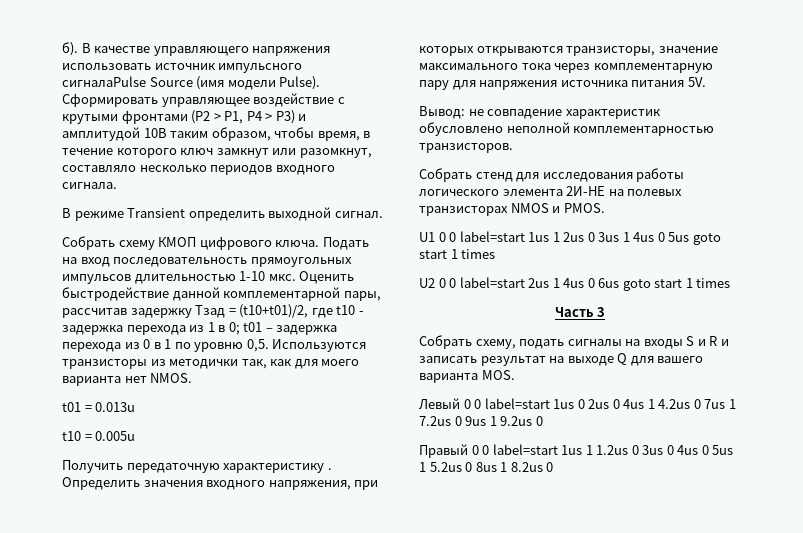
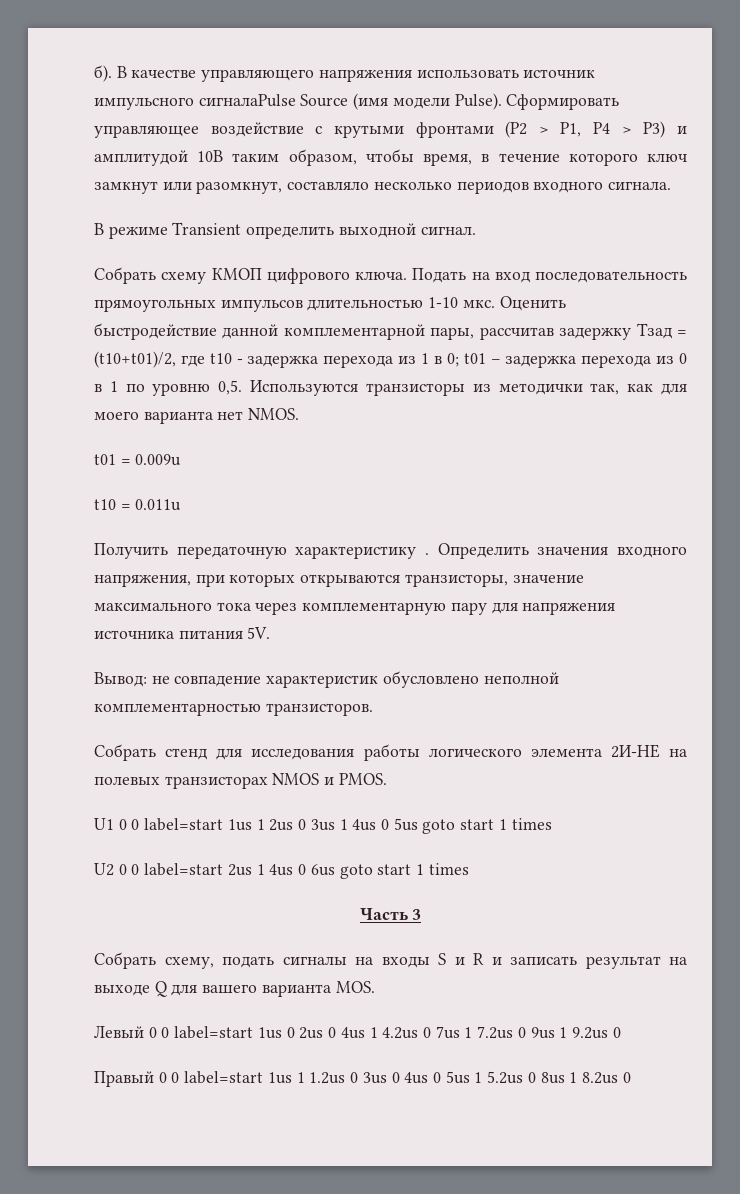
- t01 = 0.013u
+ t01 = 0.009u
- t10 = 0.005u
+ t10 = 0.011u

